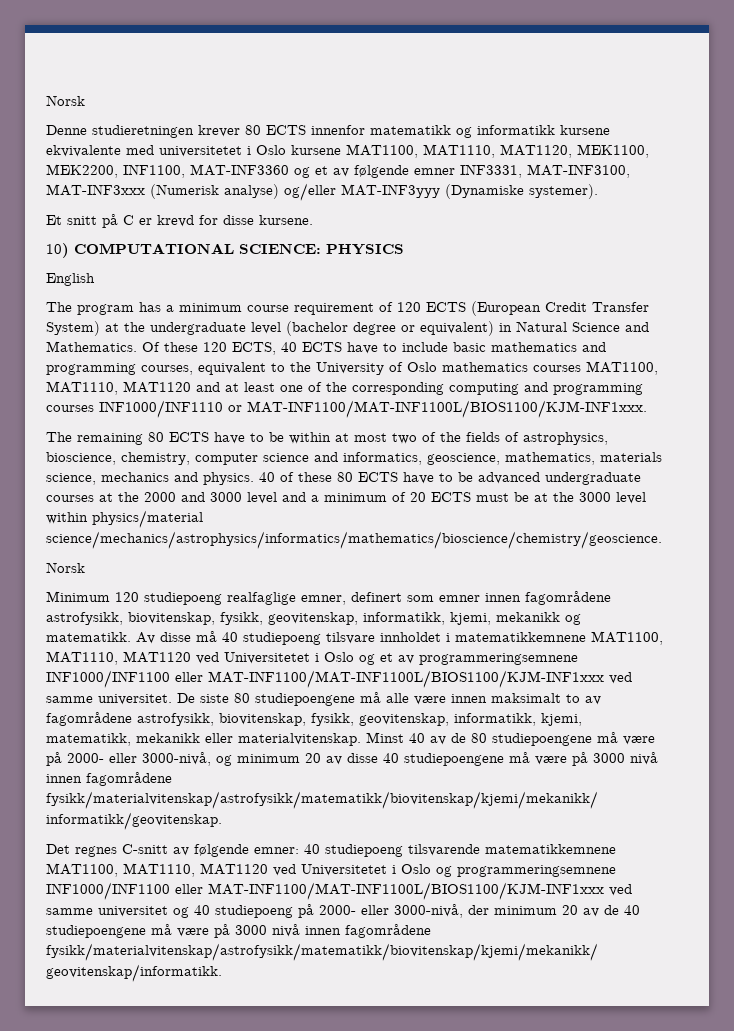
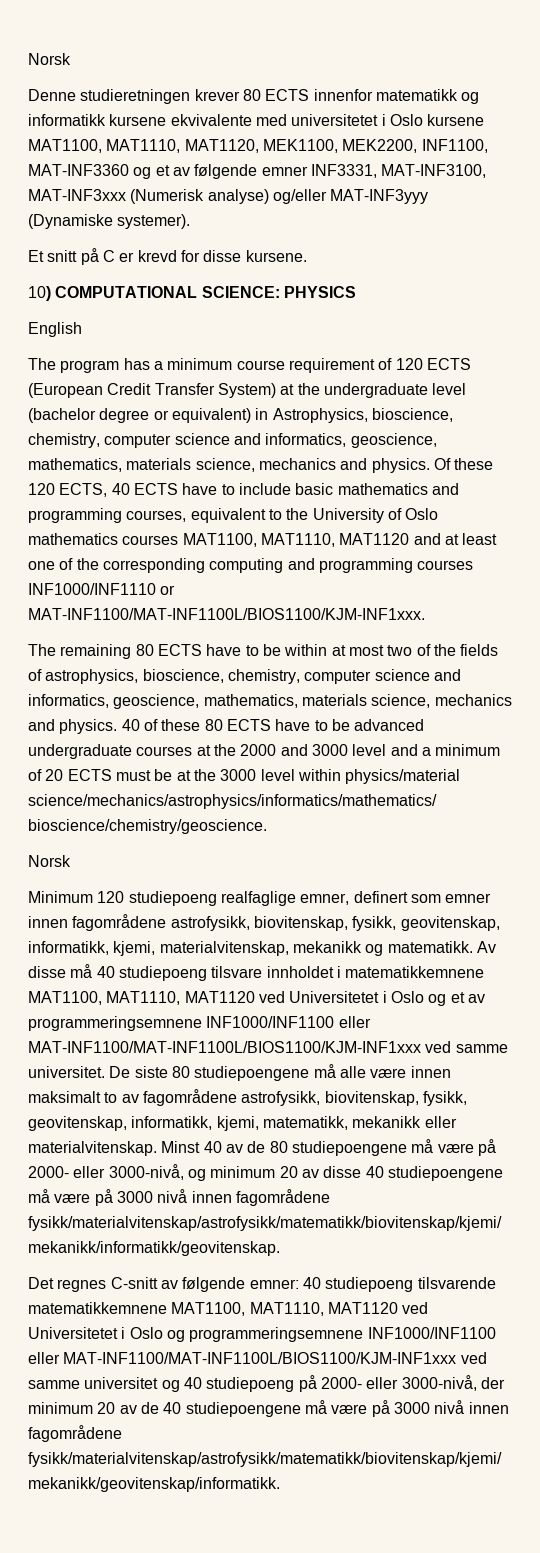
- The program has a minimum course requirement of 120 ECTS (European Credit Transfer System) at the undergraduate level (bachelor degree or equivalent) in Natural Science and Mathematics.
+ The program has a minimum course requirement of 120 ECTS (European Credit Transfer System) at the undergraduate level (bachelor degree or equivalent) in Astrophysics, bioscience, chemistry, computer science and informatics, geoscience, mathematics, materials science, mechanics and physics.
- Minimum 120 studiepoeng realfaglige emner, definert som emner innen fagområdene astrofysikk, biovitenskap, fysikk, geovitenskap, informatikk, kjemi, mekanikk og matematikk.
+ Minimum 120 studiepoeng realfaglige emner, definert som emner innen fagområdene astrofysikk, biovitenskap, fysikk, geovitenskap, informatikk, kjemi, materialvitenskap, mekanikk og matematikk.

